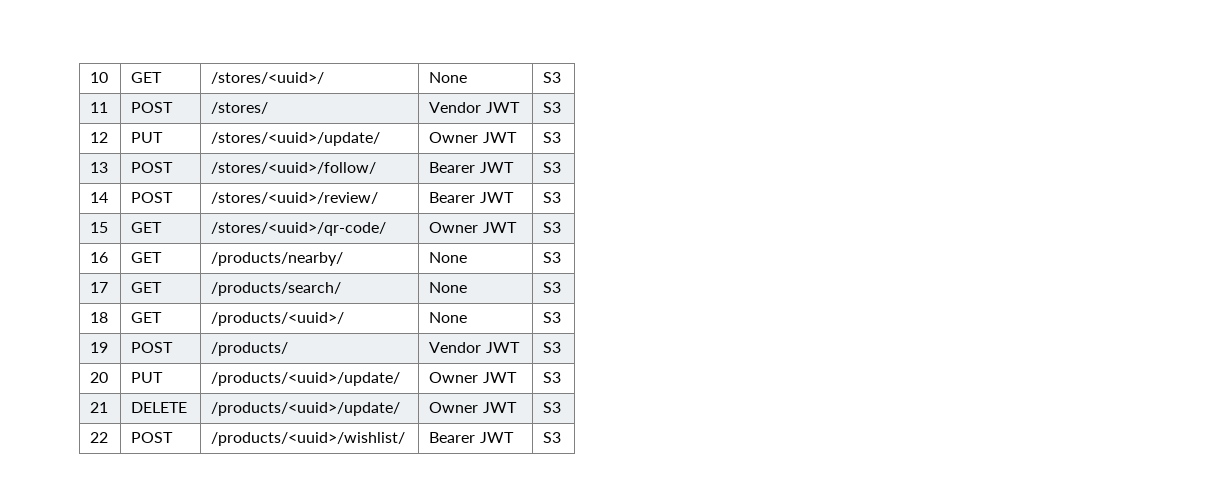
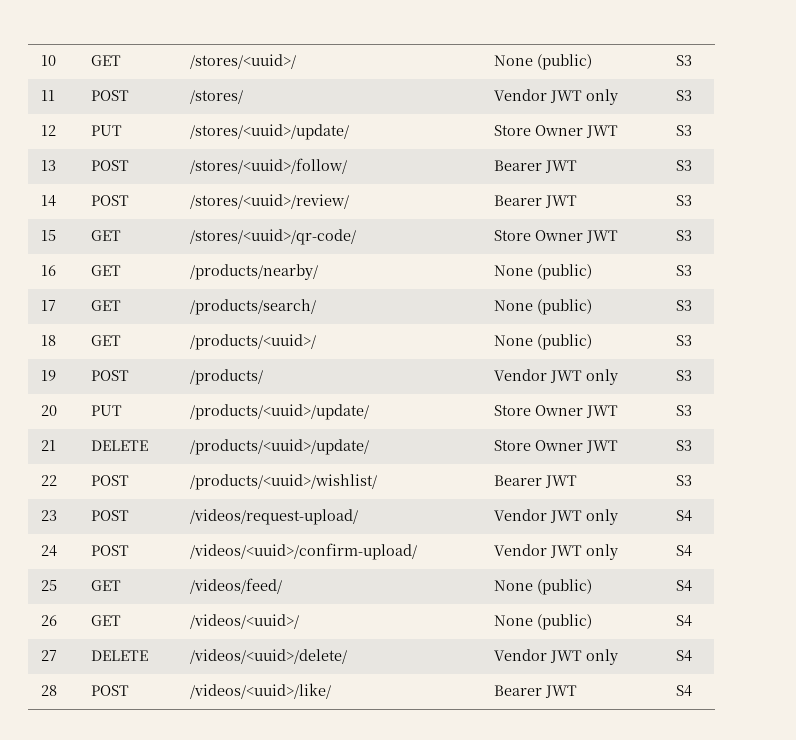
- 10 | GET | /stores/<uuid>/ | None | S3
+ 10 | GET | /stores/<uuid>/ | None (public) | S3
- 11 | POST | /stores/ | Vendor JWT | S3
+ 11 | POST | /stores/ | Vendor JWT only | S3
- 12 | PUT | /stores/<uuid>/update/ | Owner JWT | S3
+ 12 | PUT | /stores/<uuid>/update/ | Store Owner JWT | S3
- 15 | GET | /stores/<uuid>/qr-code/ | Owner JWT | S3
+ 15 | GET | /stores/<uuid>/qr-code/ | Store Owner JWT | S3
- 16 | GET | /products/nearby/ | None | S3
+ 16 | GET | /products/nearby/ | None (public) | S3
- 17 | GET | /products/search/ | None | S3
+ 17 | GET | /products/search/ | None (public) | S3
- 18 | GET | /products/<uuid>/ | None | S3
+ 18 | GET | /products/<uuid>/ | None (public) | S3
- 19 | POST | /products/ | Vendor JWT | S3
+ 19 | POST | /products/ | Vendor JWT only | S3
- 20 | PUT | /products/<uuid>/update/ | Owner JWT | S3
+ 20 | PUT | /products/<uuid>/update/ | Store Owner JWT | S3
- 21 | DELETE | /products/<uuid>/update/ | Owner JWT | S3
+ 21 | DELETE | /products/<uuid>/update/ | Store Owner JWT | S3
+ 23 | POST | /videos/request-upload/ | Vendor JWT only | S4
+ 24 | POST | /videos/<uuid>/confirm-upload/ | Vendor JWT only | S4
+ 25 | GET | /videos/feed/ | None (public) | S4
+ 26 | GET | /videos/<uuid>/ | None (public) | S4
+ 27 | DELETE | /videos/<uuid>/delete/ | Vendor JWT only | S4
+ 28 | POST | /videos/<uuid>/like/ | Bearer JWT | S4

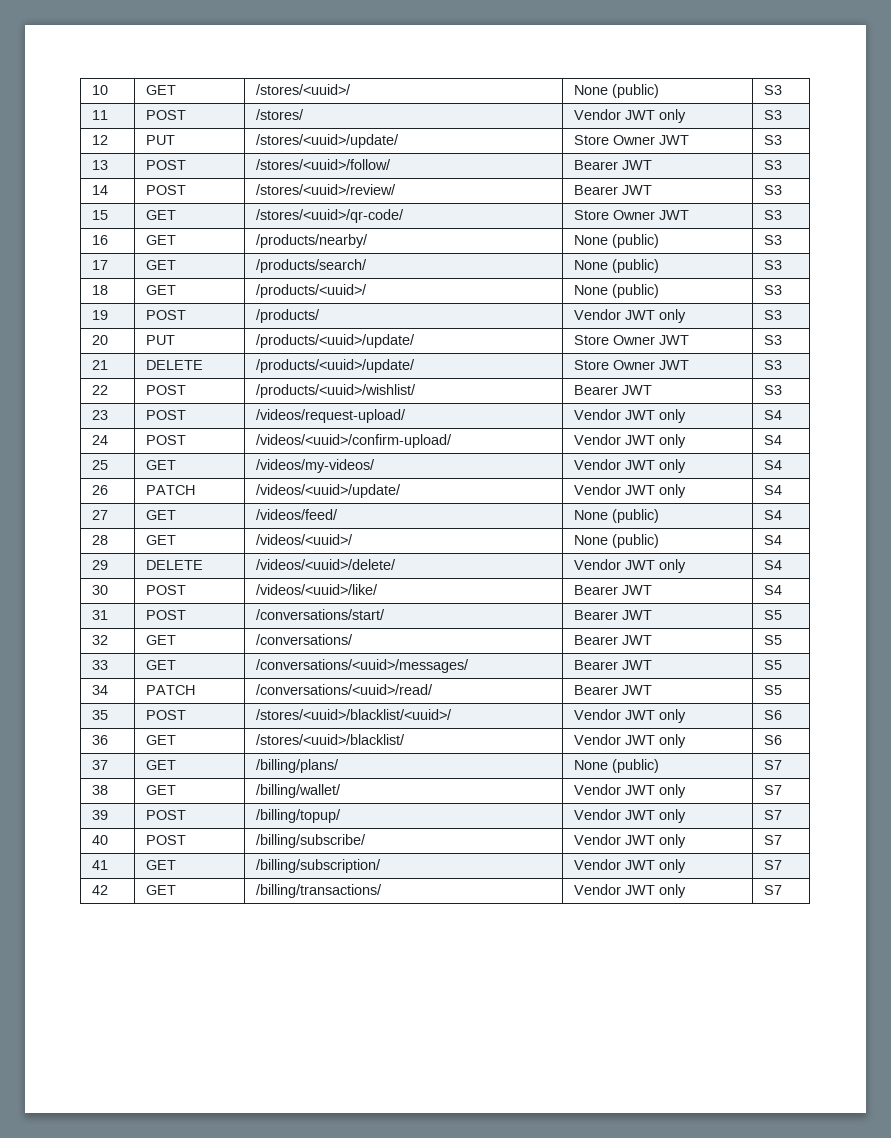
- 25 | GET | /videos/feed/ | None (public) | S4
+ 25 | GET | /videos/my-videos/ | Vendor JWT only | S4
+ 26 | PATCH | /videos/<uuid>/update/ | Vendor JWT only | S4
+ 27 | GET | /videos/feed/ | None (public) | S4
- 26 | GET | /videos/<uuid>/ | None (public) | S4
+ 28 | GET | /videos/<uuid>/ | None (public) | S4
- 27 | DELETE | /videos/<uuid>/delete/ | Vendor JWT only | S4
+ 29 | DELETE | /videos/<uuid>/delete/ | Vendor JWT only | S4
- 28 | POST | /videos/<uuid>/like/ | Bearer JWT | S4
+ 30 | POST | /videos/<uuid>/like/ | Bearer JWT | S4
+ 31 | POST | /conversations/start/ | Bearer JWT | S5
+ 32 | GET | /conversations/ | Bearer JWT | S5
+ 33 | GET | /conversations/<uuid>/messages/ | Bearer JWT | S5
+ 34 | PATCH | /conversations/<uuid>/read/ | Bearer JWT | S5
+ 35 | POST | /stores/<uuid>/blacklist/<uuid>/ | Vendor JWT only | S6
+ 36 | GET | /stores/<uuid>/blacklist/ | Vendor JWT only | S6
+ 37 | GET | /billing/plans/ | None (public) | S7
+ 38 | GET | /billing/wallet/ | Vendor JWT only | S7
+ 39 | POST | /billing/topup/ | Vendor JWT only | S7
+ 40 | POST | /billing/subscribe/ | Vendor JWT only | S7
+ 41 | GET | /billing/subscription/ | Vendor JWT only | S7
+ 42 | GET | /billing/transactions/ | Vendor JWT only | S7

